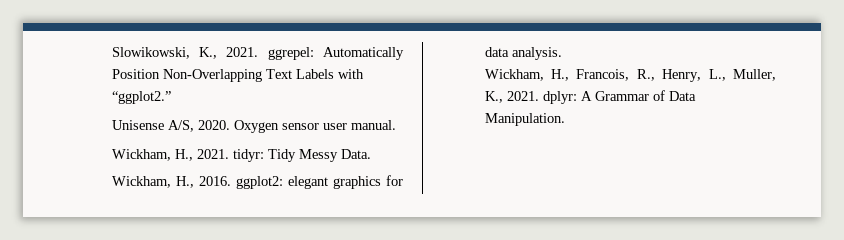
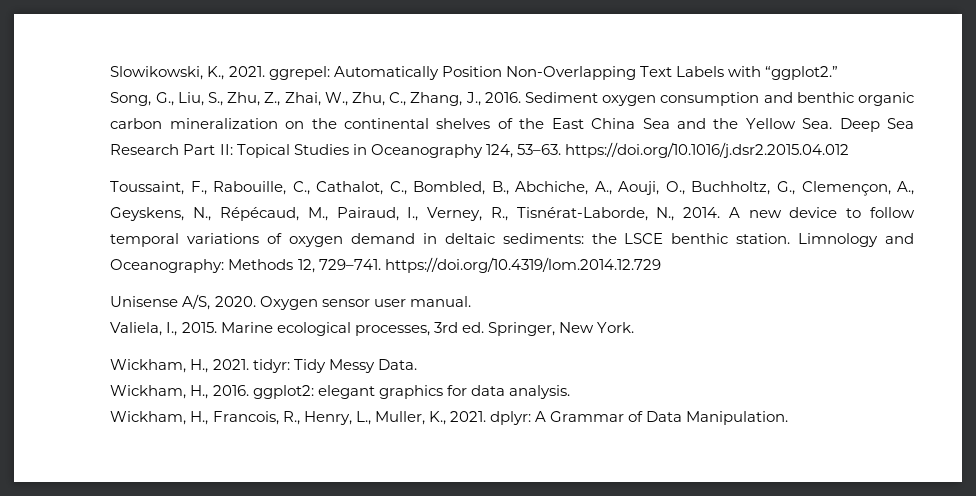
+ Song, G., Liu, S., Zhu, Z., Zhai, W., Zhu, C., Zhang, J., 2016. Sediment oxygen consumption and benthic organic carbon mineralization on the continental shelves of the East China Sea and the Yellow Sea. Deep Sea Research Part II: Topical Studies in Oceanography 124, 53–63. https://doi.org/10.1016/j.dsr2.2015.04.012
+ Toussaint, F., Rabouille, C., Cathalot, C., Bombled, B., Abchiche, A., Aouji, O., Buchholtz, G., Clemençon, A., Geyskens, N., Répécaud, M., Pairaud, I., Verney, R., Tisnérat-Laborde, N., 2014. A new device to follow temporal variations of oxygen demand in deltaic sediments: the LSCE benthic station. Limnology and Oceanography: Methods 12, 729–741. https://doi.org/10.4319/lom.2014.12.729
+ Valiela, I., 2015. Marine ecological processes, 3rd ed. Springer, New York.

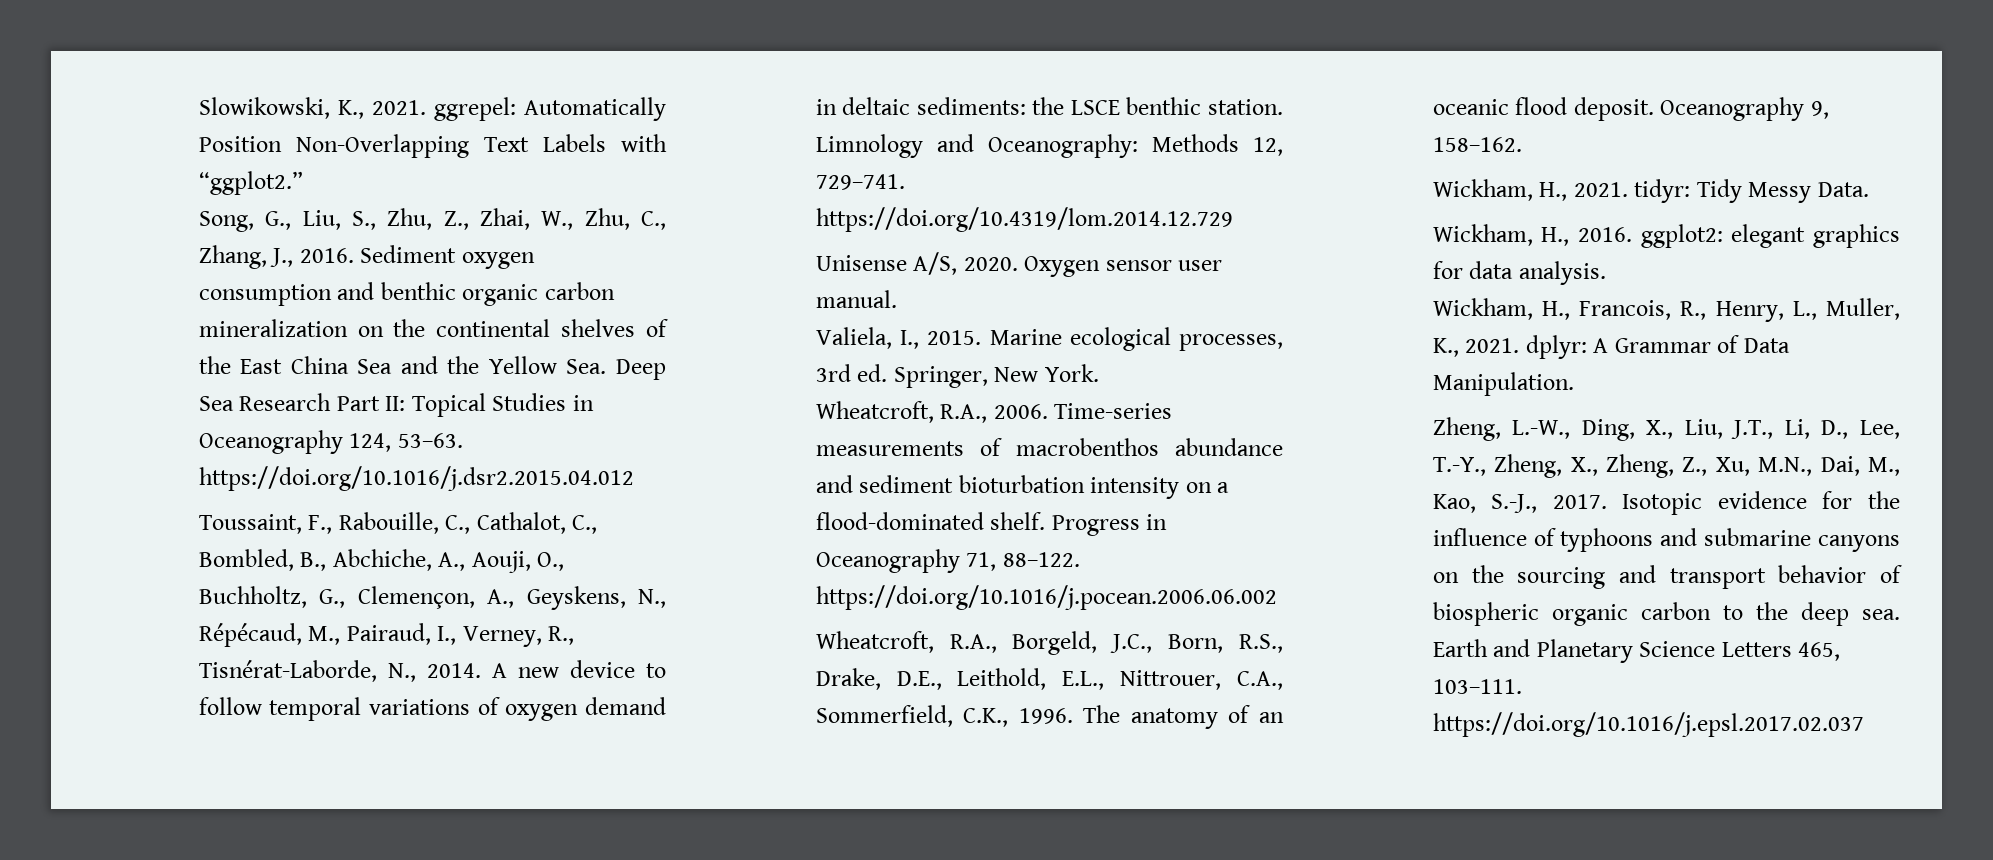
+ Wheatcroft, R.A., 2006. Time-series measurements of macrobenthos abundance and sediment bioturbation intensity on a flood-dominated shelf. Progress in Oceanography 71, 88–122. https://doi.org/10.1016/j.pocean.2006.06.002
+ Wheatcroft, R.A., Borgeld, J.C., Born, R.S., Drake, D.E., Leithold, E.L., Nittrouer, C.A., Sommerfield, C.K., 1996. The anatomy of an oceanic flood deposit. Oceanography 9, 158–162.
+ Zheng, L.-W., Ding, X., Liu, J.T., Li, D., Lee, T.-Y., Zheng, X., Zheng, Z., Xu, M.N., Dai, M., Kao, S.-J., 2017. Isotopic evidence for the influence of typhoons and submarine canyons on the sourcing and transport behavior of biospheric organic carbon to the deep sea. Earth and Planetary Science Letters 465, 103–111. https://doi.org/10.1016/j.epsl.2017.02.037

